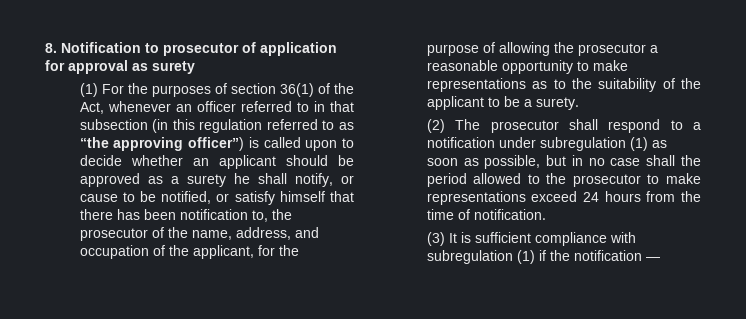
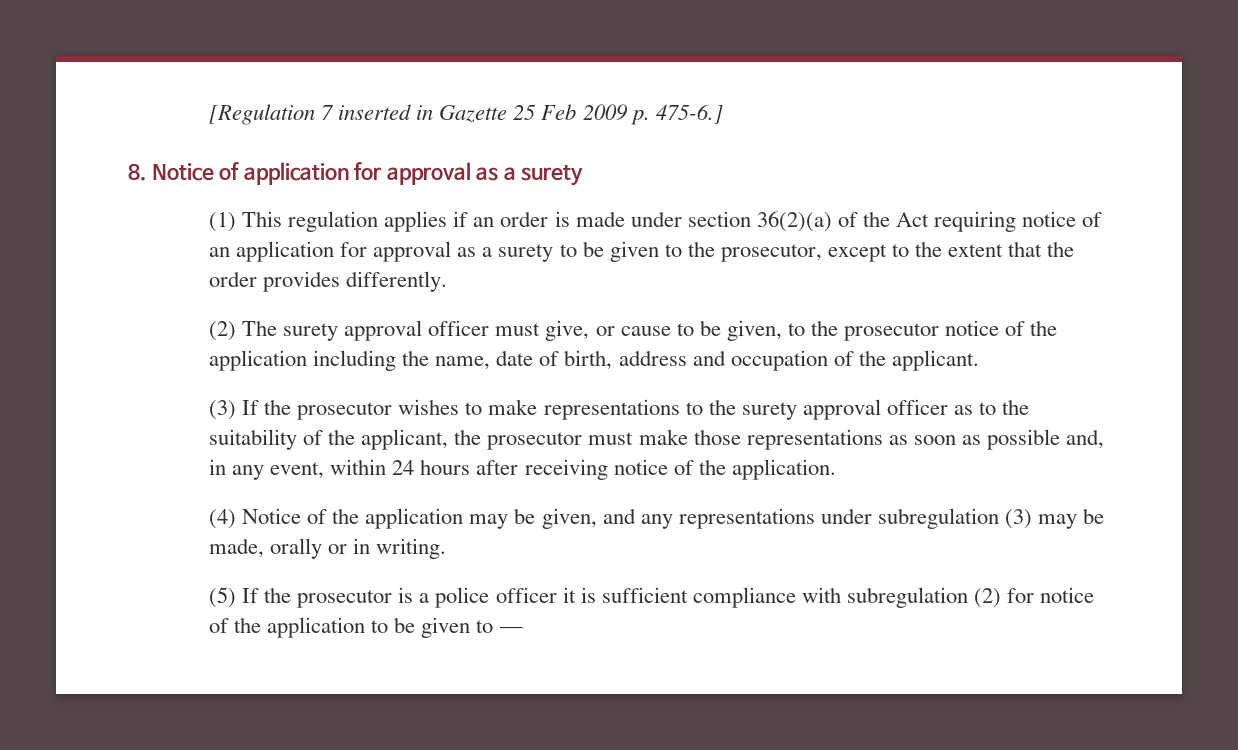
- 8. Notification to prosecutor of application for approval as surety
+ [Regulation 7 inserted in Gazette 25 Feb 2009 p. 475-6.]
+ 8. Notice of application for approval as a surety
- (1) For the purposes of section 36(1) of the Act, whenever an officer referred to in that subsection (in this regulation referred to as “the approving officer”) is called upon to decide whether an applicant should be approved as a surety he shall notify, or cause to be notified, or satisfy himself that there has been notification to, the prosecutor of the name, address, and occupation of the applicant, for the purpose of allowing the prosecutor a reasonable opportunity to make representations as to the suitability of the applicant to be a surety.
- (2) The prosecutor shall respond to a notification under subregulation (1) as soon as possible, but in no case shall the period allowed to the prosecutor to make representations exceed 24 hours from the time of notification.
- (3) It is sufficient compliance with subregulation (1) if the notification —
+ (1) This regulation applies if an order is made under section 36(2)(a) of the Act requiring notice of an application for approval as a surety to be given to the prosecutor, except to the extent that the order provides differently.
+ (2) The surety approval officer must give, or cause to be given, to the prosecutor notice of the application including the name, date of birth, address and occupation of the applicant.
+ (3) If the prosecutor wishes to make representations to the surety approval officer as to the suitability of the applicant, the prosecutor must make those representations as soon as possible and, in any event, within 24 hours after receiving notice of the application.
+ (4) Notice of the application may be given, and any representations under subregulation (3) may be made, orally or in writing.
+ (5) If the prosecutor is a police officer it is sufficient compliance with subregulation (2) for notice of the application to be given to —

